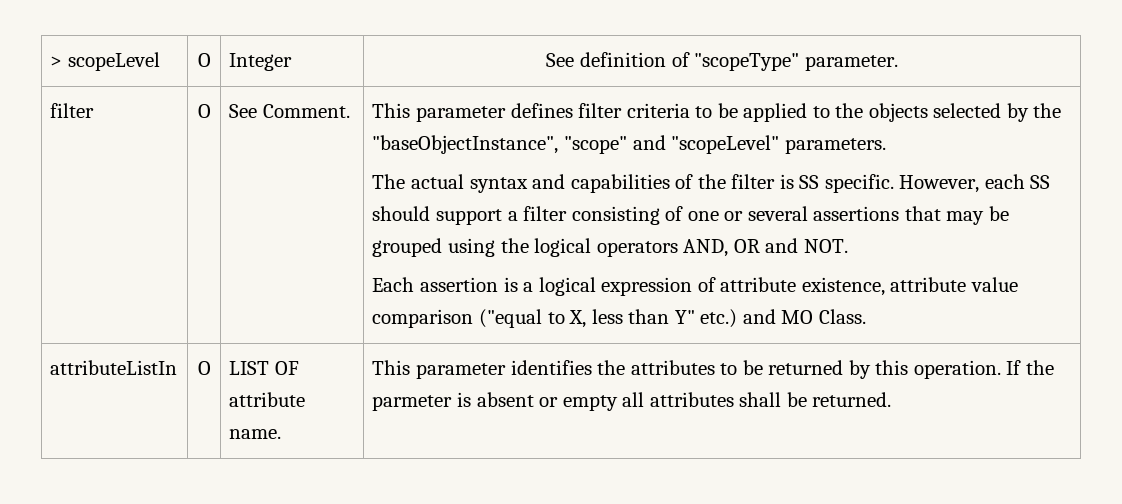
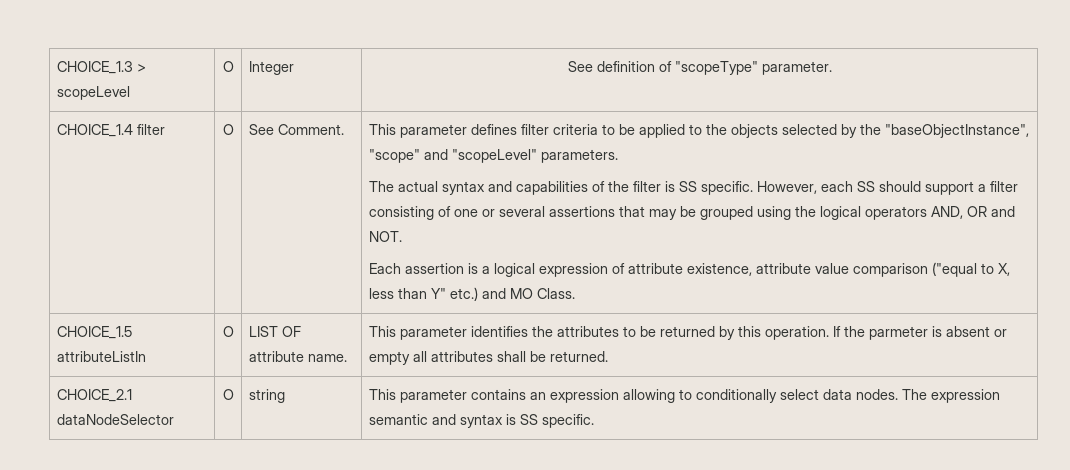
- > scopeLevel | O | Integer | See definition of "scopeType" parameter.
- filter
+ CHOICE_1.3 > scopeLevel | O | Integer | See definition of "scopeType" parameter.
+ CHOICE_1.4 filter
- attributeListIn | O | LIST OF attribute name. | This parameter identifies the attributes to be returned by this operation. If the parmeter is absent or empty all attributes shall be returned.
+ CHOICE_1.5 attributeListIn | O | LIST OF attribute name. | This parameter identifies the attributes to be returned by this operation. If the parmeter is absent or empty all attributes shall be returned.
+ CHOICE_2.1 dataNodeSelector | O | string | This parameter contains an expression allowing to conditionally select data nodes. The expression semantic and syntax is SS specific.

